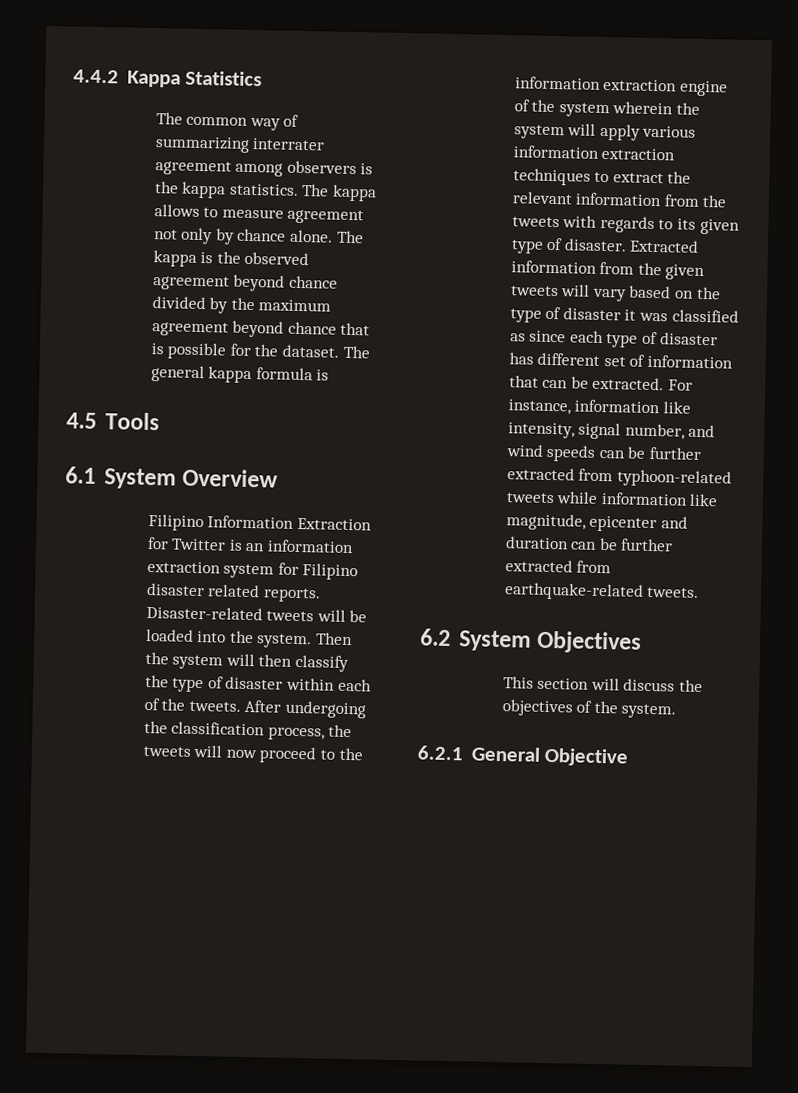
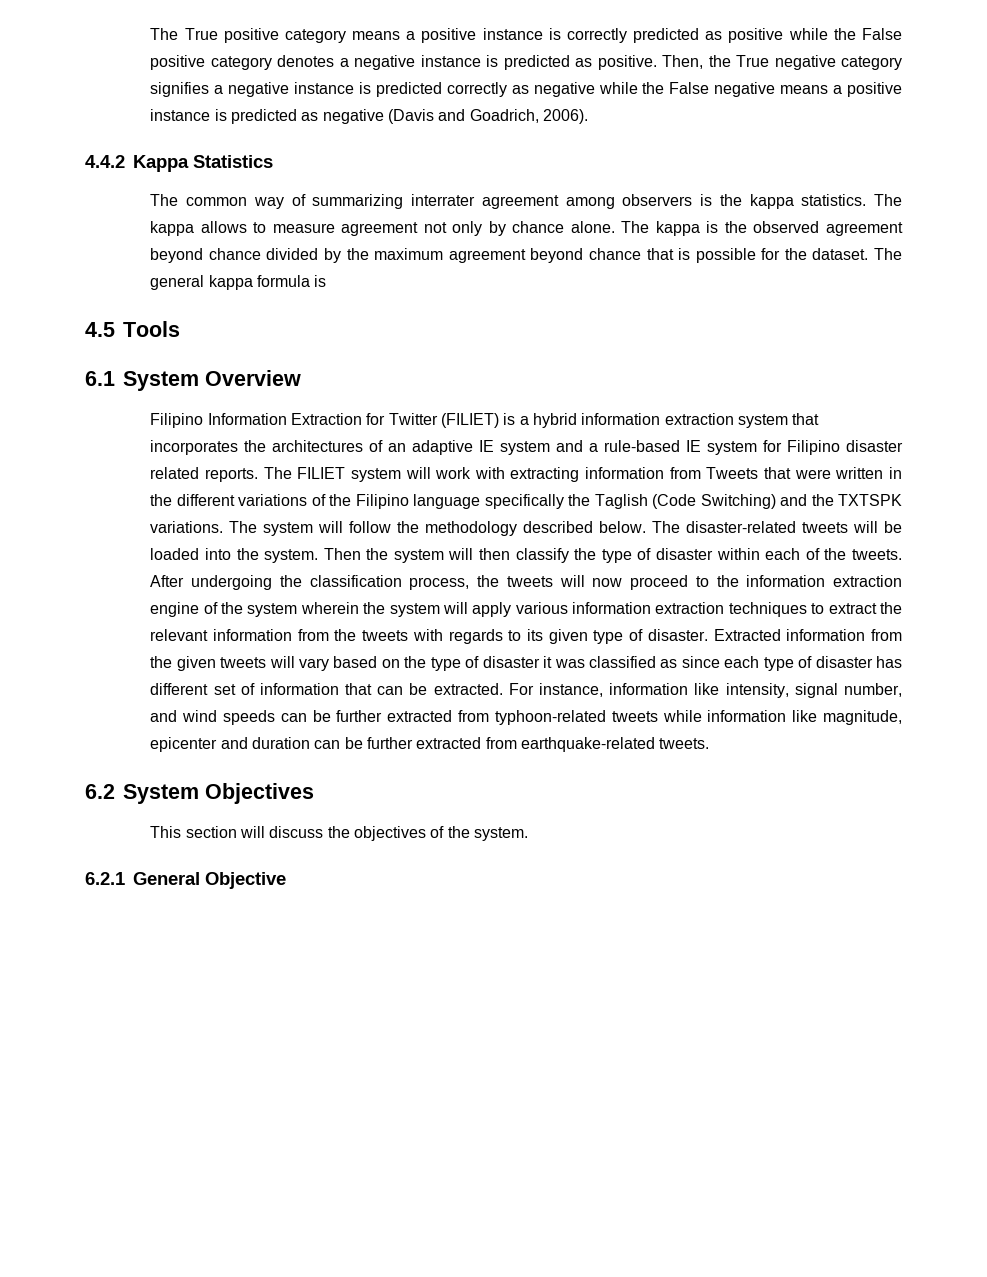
+ The True positive category means a positive instance is correctly predicted as positive while the False positive category denotes a negative instance is predicted as positive. Then, the True negative category signifies a negative instance is predicted correctly as negative while the False negative means a positive instance is predicted as negative (Davis and Goadrich, 2006).
- Filipino Information Extraction for Twitter is an information extraction system for Filipino disaster related reports.
+ Filipino Information Extraction for Twitter (FILIET) is a hybrid information extraction system that incorporates the architectures of an adaptive IE system and a rule-based IE system for Filipino disaster related reports.
- Disaster-related tweets will be loaded into the system.
+ The FILIET system will work with extracting information from Tweets that were written in the different variations of the Filipino language specifically the Taglish (Code Switching) and the TXTSPK variations. The system will follow the methodology described below. The disaster-related tweets will be loaded into the system.

